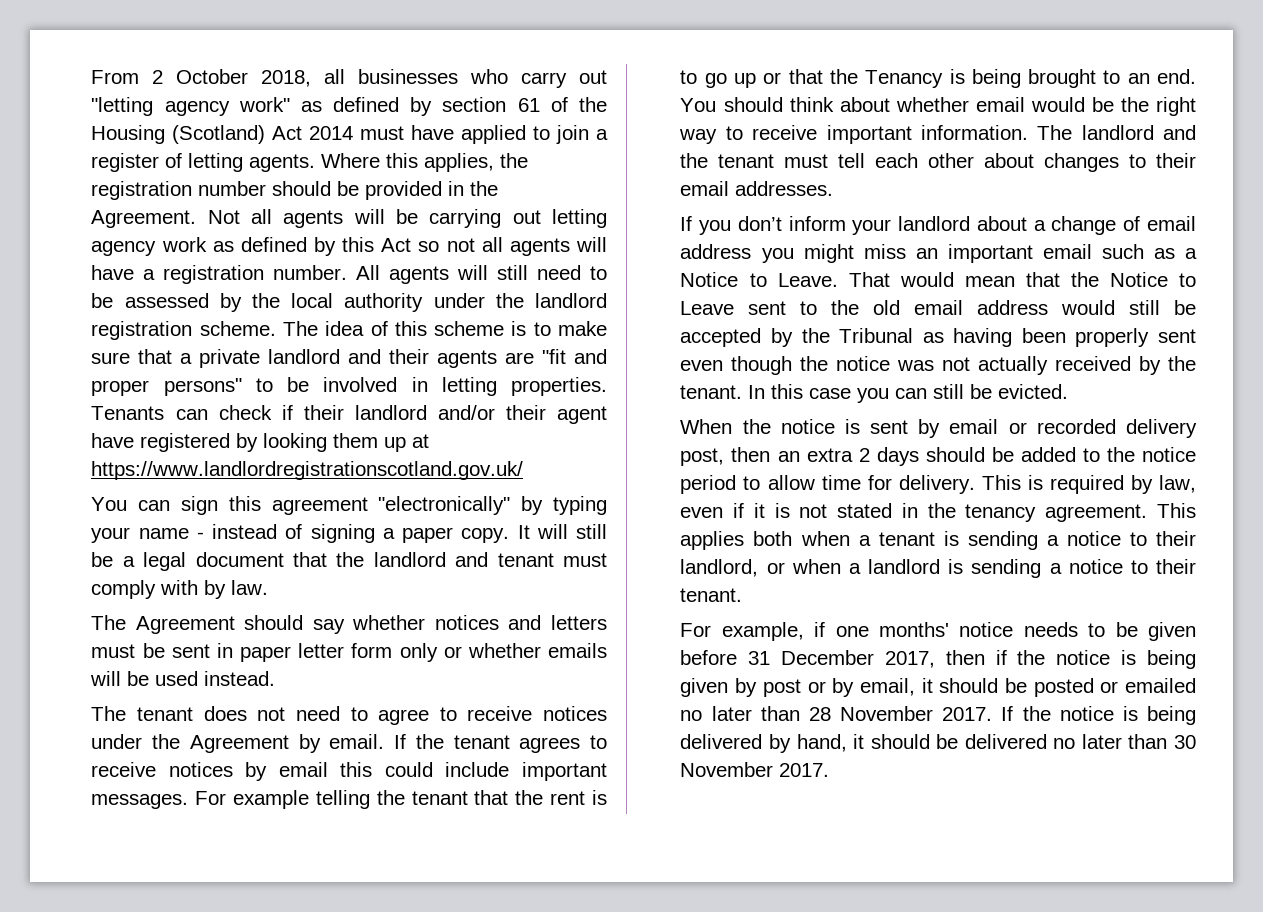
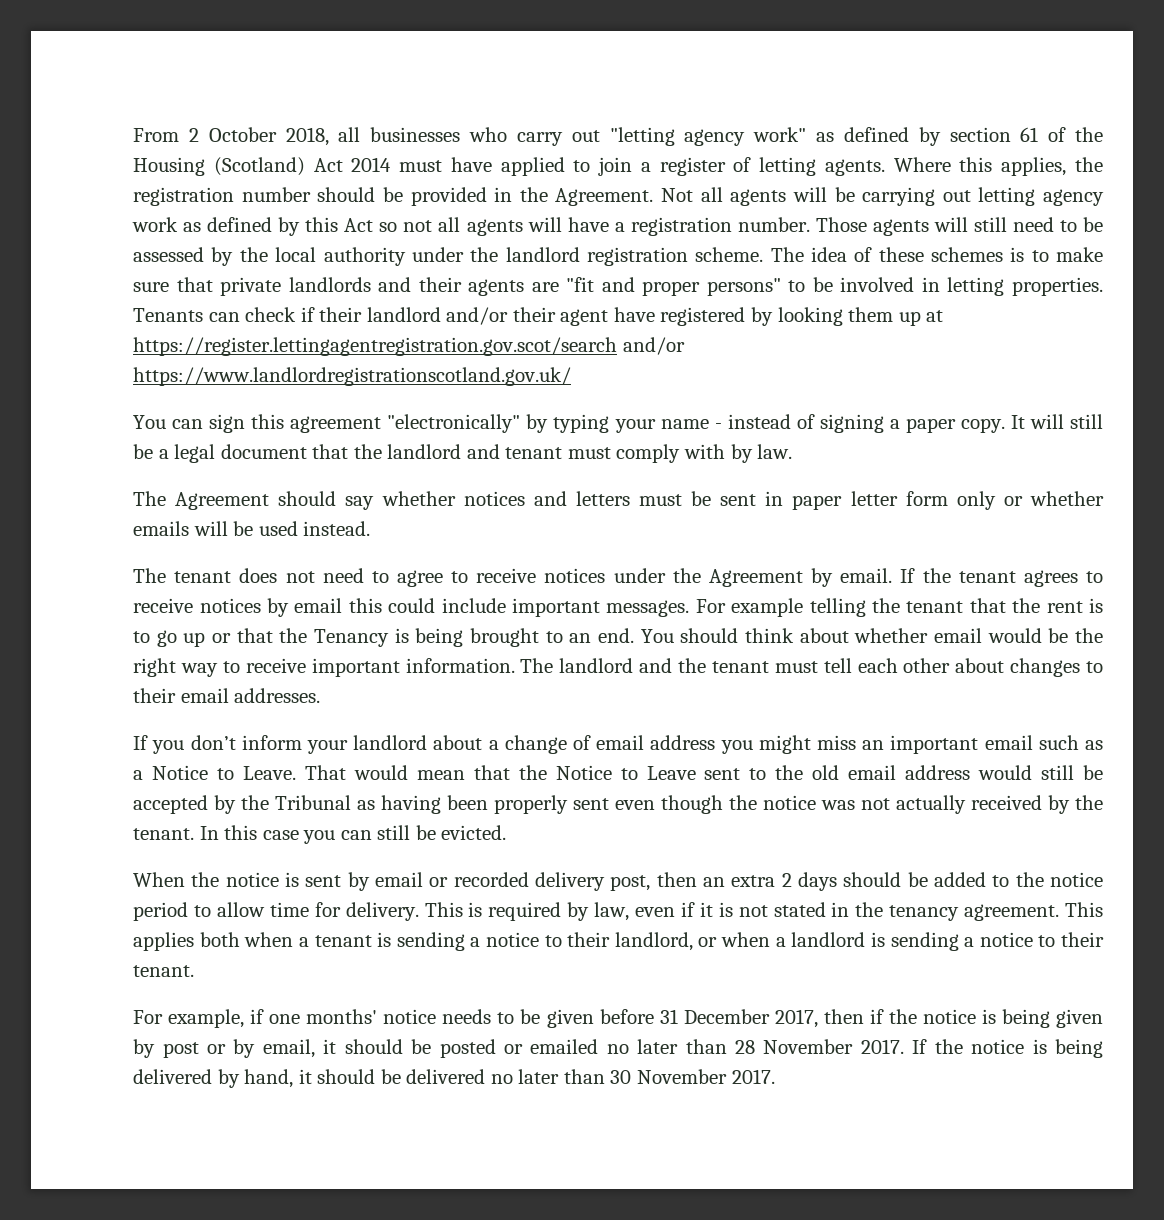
- All agents will still need to be assessed by the local authority under the landlord registration scheme.
+ Those agents will still need to be assessed by the local authority under the landlord registration scheme.
- The idea of this scheme is to make sure that a private landlord and their agents are "fit and proper persons" to be involved in letting properties.
+ The idea of these schemes is to make sure that private landlords and their agents are "fit and proper persons" to be involved in letting properties.
- Tenants can check if their landlord and/or their agent have registered by looking them up at https://www.landlordregistrationscotland.gov.uk/
+ Tenants can check if their landlord and/or their agent have registered by looking them up at https://register.lettingagentregistration.gov.scot/search and/or https://www.landlordregistrationscotland.gov.uk/

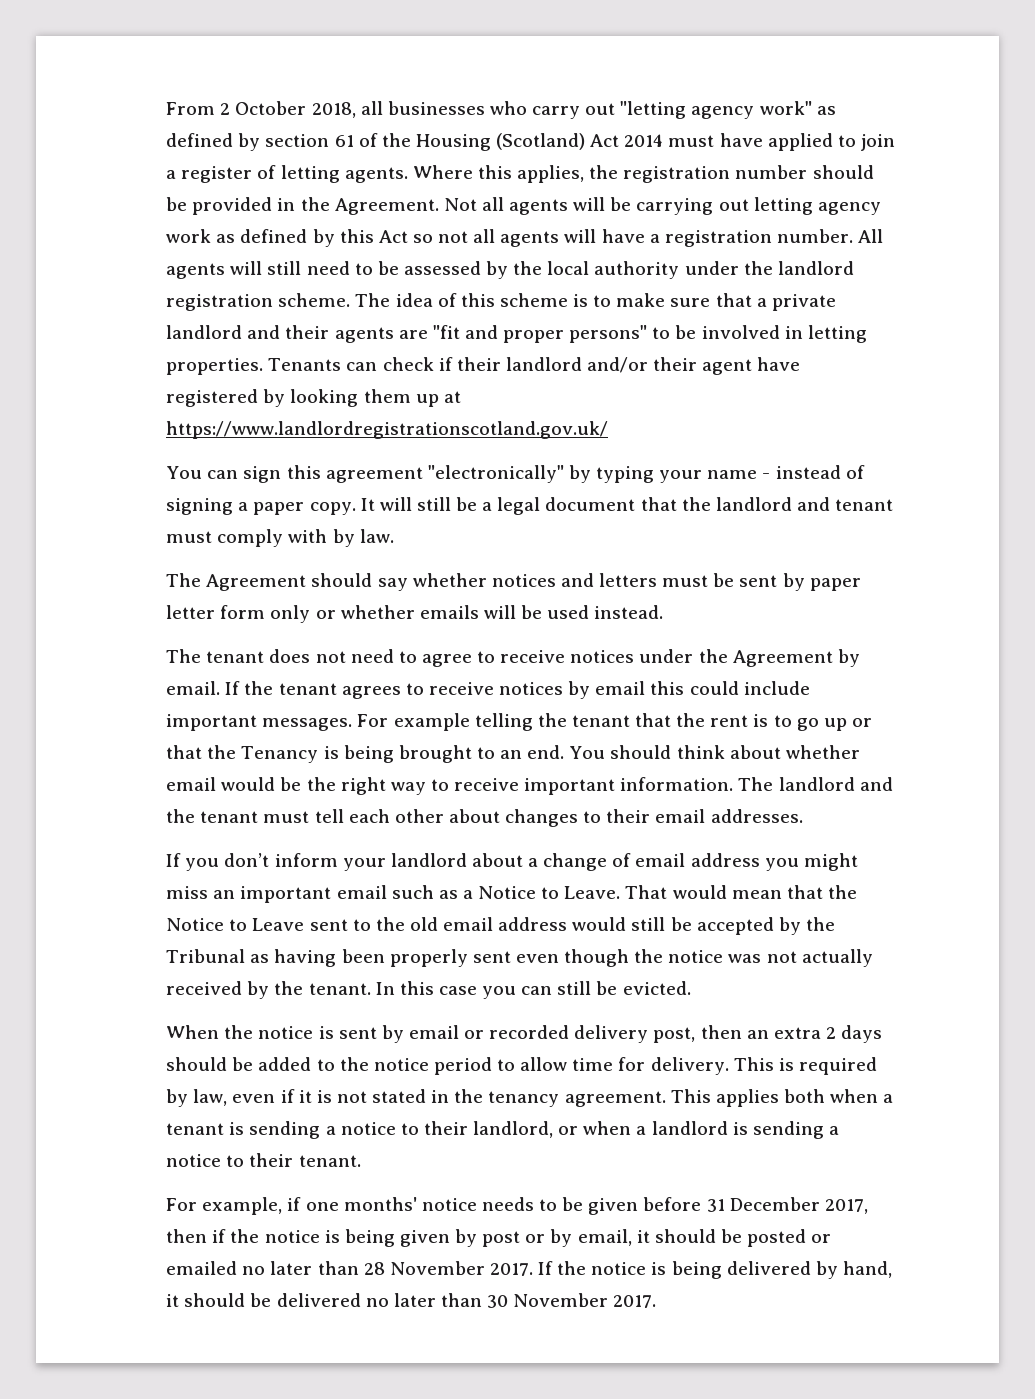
- Those agents will still need to be assessed by the local authority under the landlord registration scheme.
+ All agents will still need to be assessed by the local authority under the landlord registration scheme.
- The idea of these schemes is to make sure that private landlords and their agents are "fit and proper persons" to be involved in letting properties.
+ The idea of this scheme is to make sure that a private landlord and their agents are "fit and proper persons" to be involved in letting properties.
- Tenants can check if their landlord and/or their agent have registered by looking them up at https://register.lettingagentregistration.gov.scot/search and/or https://www.landlordregistrationscotland.gov.uk/
+ Tenants can check if their landlord and/or their agent have registered by looking them up at https://www.landlordregistrationscotland.gov.uk/
- The Agreement should say whether notices and letters must be sent in paper letter form only or whether emails will be used instead.
+ The Agreement should say whether notices and letters must be sent by paper letter form only or whether emails will be used instead.

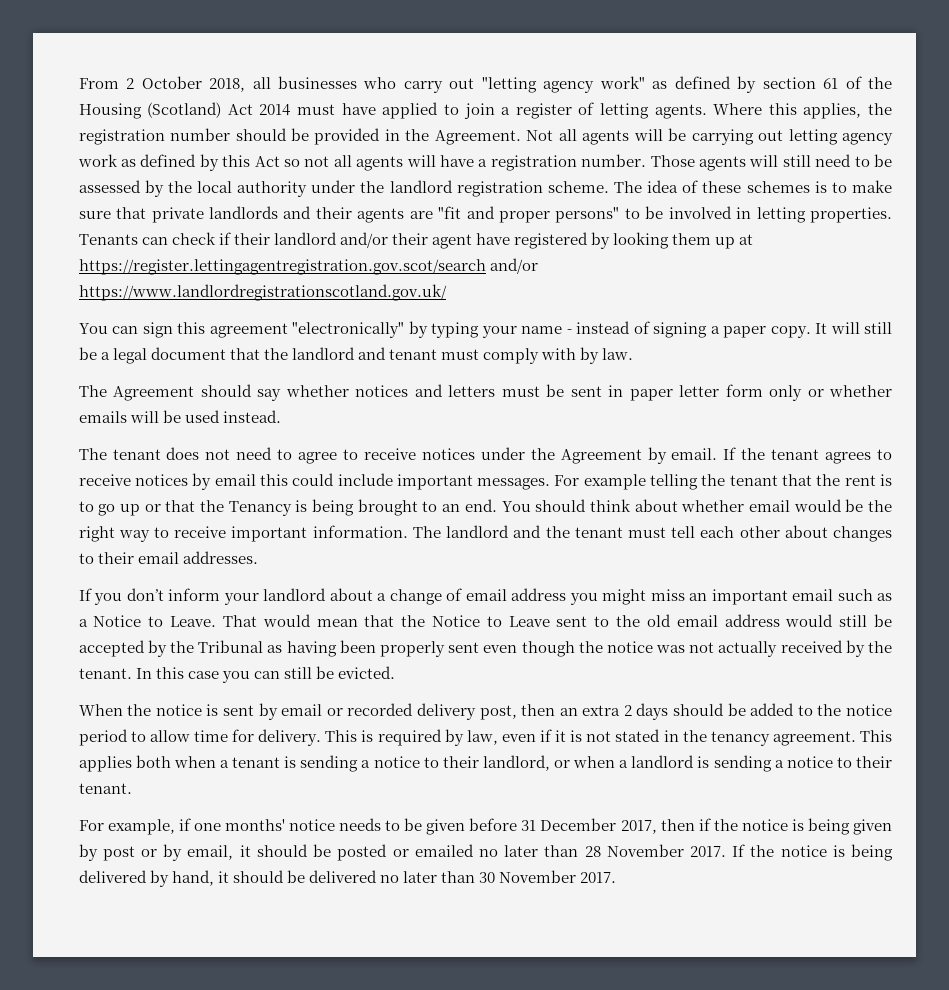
- All agents will still need to be assessed by the local authority under the landlord registration scheme.
+ Those agents will still need to be assessed by the local authority under the landlord registration scheme.
- The idea of this scheme is to make sure that a private landlord and their agents are "fit and proper persons" to be involved in letting properties.
+ The idea of these schemes is to make sure that private landlords and their agents are "fit and proper persons" to be involved in letting properties.
- Tenants can check if their landlord and/or their agent have registered by looking them up at https://www.landlordregistrationscotland.gov.uk/
+ Tenants can check if their landlord and/or their agent have registered by looking them up at https://register.lettingagentregistration.gov.scot/search and/or https://www.landlordregistrationscotland.gov.uk/
- The Agreement should say whether notices and letters must be sent by paper letter form only or whether emails will be used instead.
+ The Agreement should say whether notices and letters must be sent in paper letter form only or whether emails will be used instead.

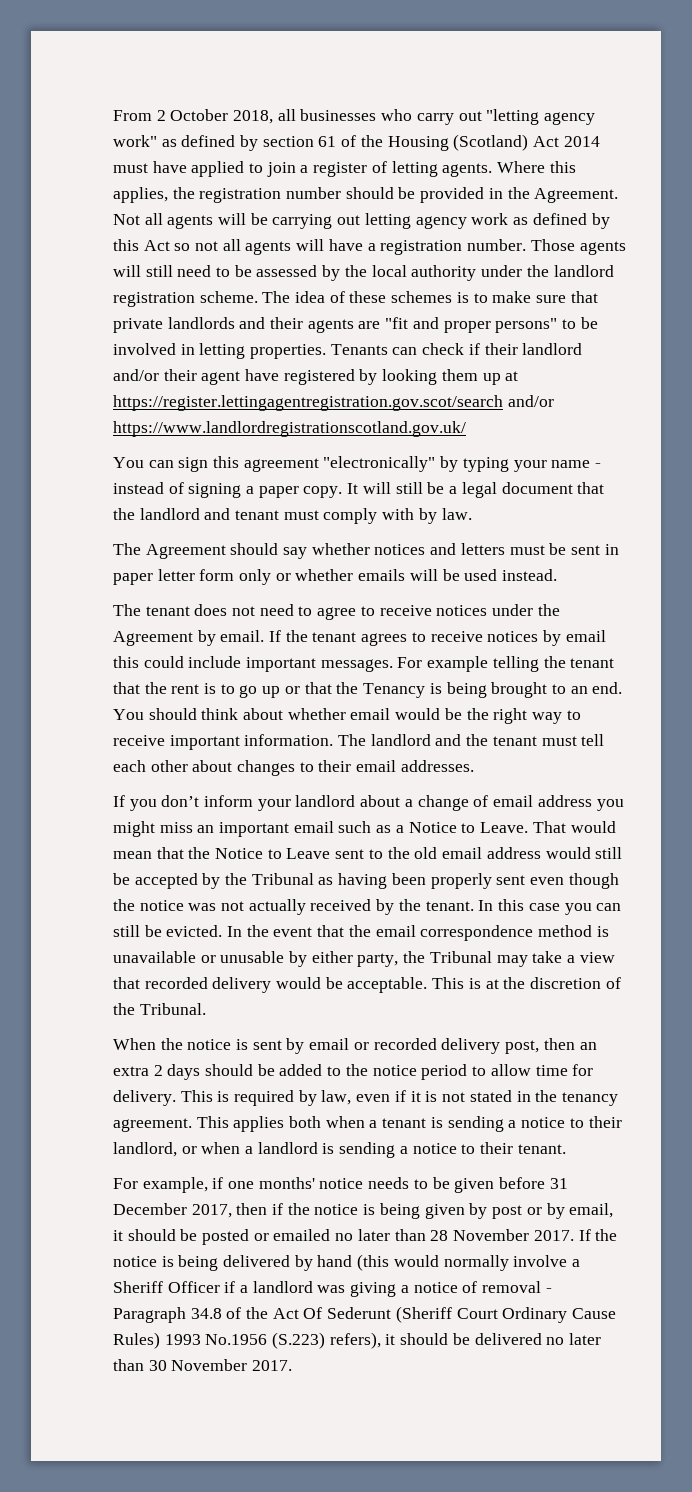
+ In the event that the email correspondence method is unavailable or unusable by either party, the Tribunal may take a view that recorded delivery would be acceptable. This is at the discretion of the Tribunal.
- If the notice is being delivered by hand, it should be delivered no later than 30 November 2017.
+ If the notice is being delivered by hand (this would normally involve a Sheriff Officer if a landlord was giving a notice of removal - Paragraph 34.8 of the Act Of Sederunt (Sheriff Court Ordinary Cause Rules) 1993 No.1956 (S.223) refers), it should be delivered no later than 30 November 2017.

